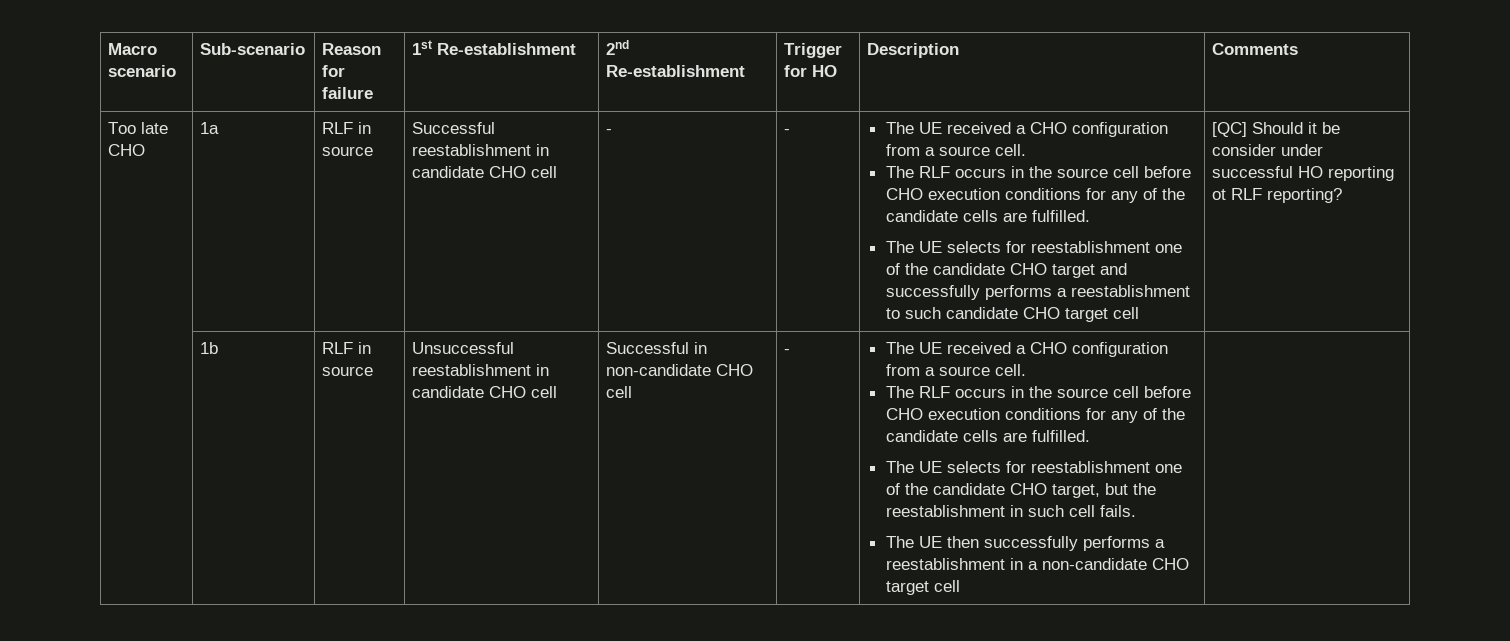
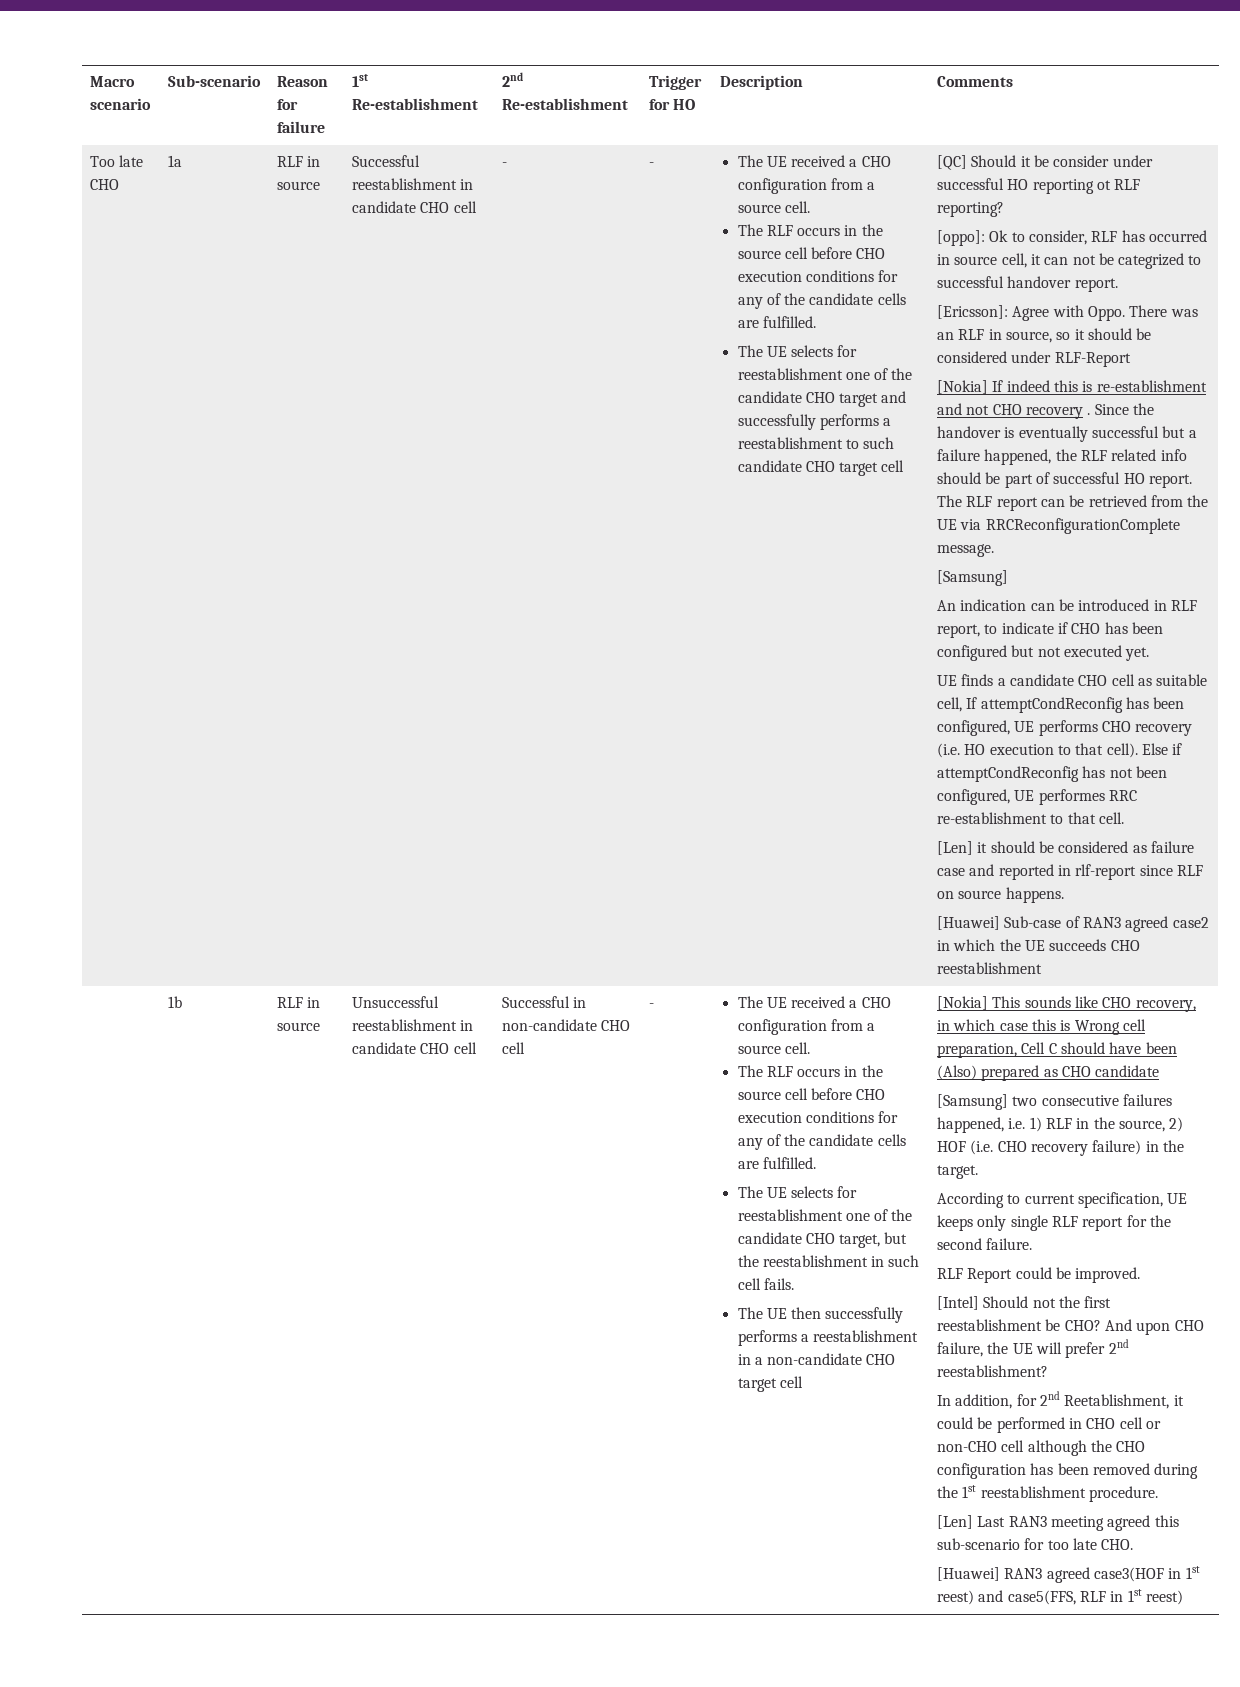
+ [oppo]: Ok to consider, RLF has occurred in source cell, it can not be categrized to successful handover report.
+ [Ericsson]: Agree with Oppo. There was an RLF in source, so it should be considered under RLF-Report
+ [Nokia] If indeed this is re-establishment and not CHO recovery . Since the handover is eventually successful but a failure happened, the RLF related info should be part of successful HO report. The RLF report can be retrieved from the UE via RRCReconfigurationComplete message.
+ [Samsung]
+ An indication can be introduced in RLF report, to indicate if CHO has been configured but not executed yet.
+ UE finds a candidate CHO cell as suitable cell, If attemptCondReconfig has been configured, UE performs CHO recovery (i.e. HO execution to that cell). Else if attemptCondReconfig has not been configured, UE performes RRC re-establishment to that cell.
+ [Len] it should be considered as failure case and reported in rlf-report since RLF on source happens.
+ [Huawei] Sub-case of RAN3 agreed case2 in which the UE succeeds CHO reestablishment
+ [Nokia] This sounds like CHO recovery, in which case this is Wrong cell preparation, Cell C should have been (Also) prepared as CHO candidate
+ [Samsung] two consecutive failures happened, i.e. 1) RLF in the source, 2) HOF (i.e. CHO recovery failure) in the target.
+ According to current specification, UE keeps only single RLF report for the second failure.
+ RLF Report could be improved.
+ [Intel] Should not the first reestablishment be CHO? And upon CHO failure, the UE will prefer 2nd reestablishment?
+ In addition, for 2nd Reetablishment, it could be performed in CHO cell or non-CHO cell although the CHO configuration has been removed during the 1st reestablishment procedure.
+ [Len] Last RAN3 meeting agreed this sub-scenario for too late CHO.
+ [Huawei] RAN3 agreed case3(HOF in 1st reest) and case5(FFS, RLF in 1st reest)

